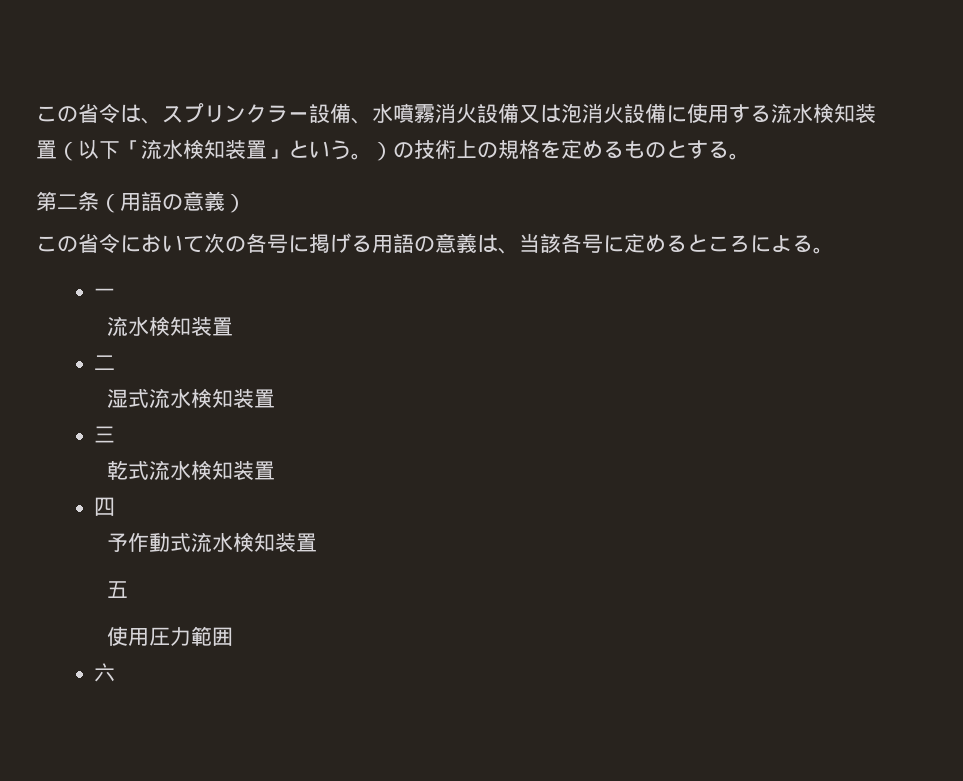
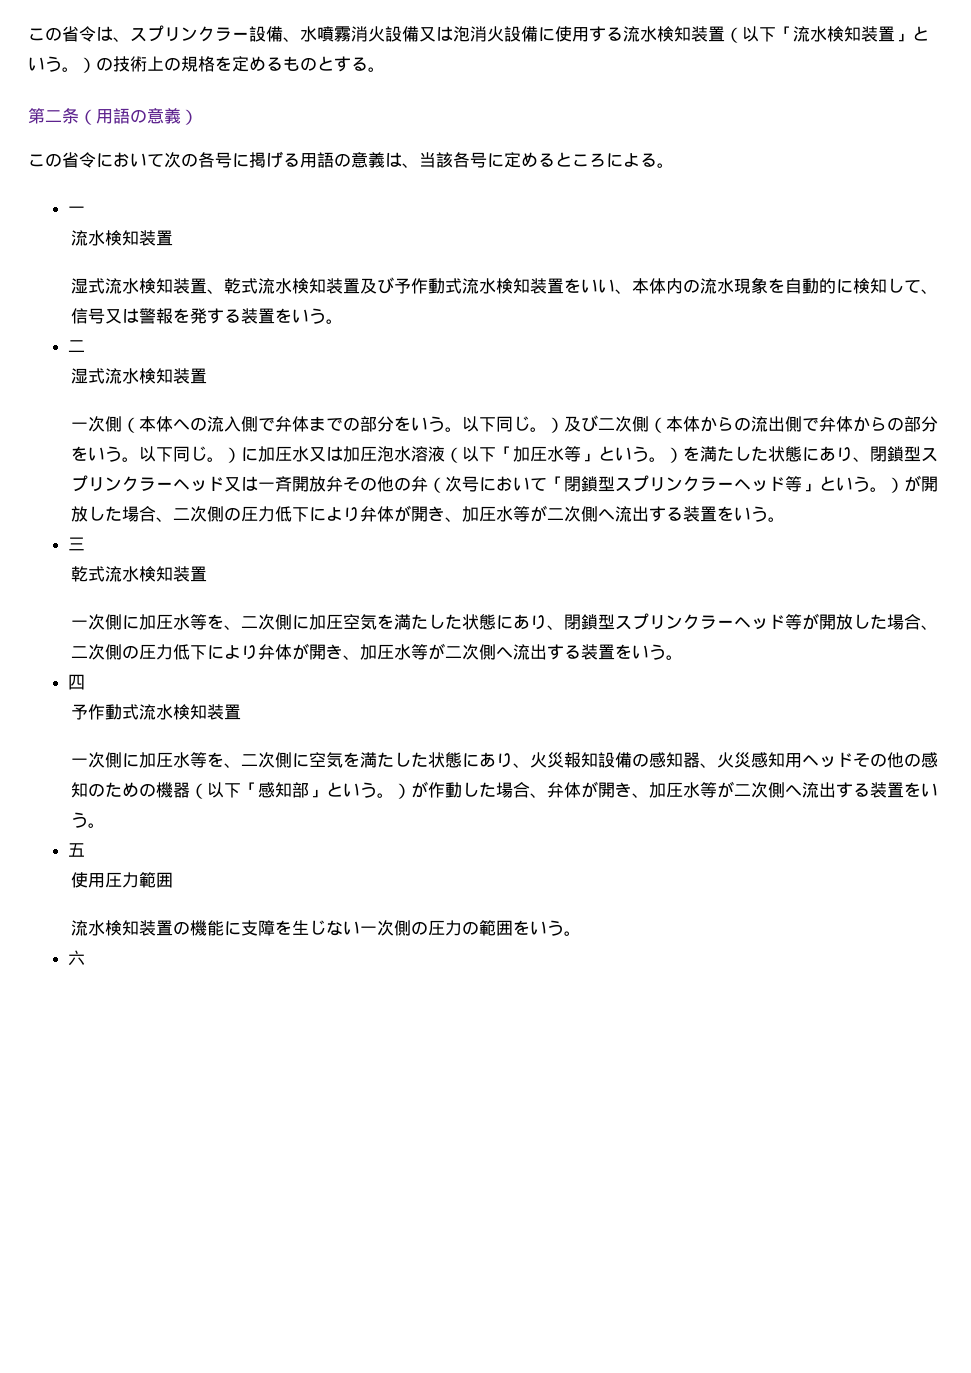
+ 湿式流水検知装置、乾式流水検知装置及び予作動式流水検知装置をいい、本体内の流水現象を自動的に検知して、信号又は警報を発する装置をいう。
+ 一次側（本体への流入側で弁体までの部分をいう。以下同じ。）及び二次側（本体からの流出側で弁体からの部分をいう。以下同じ。）に加圧水又は加圧泡水溶液（以下「加圧水等」という。）を満たした状態にあり、閉鎖型スプリンクラーヘッド又は一斉開放弁その他の弁（次号において「閉鎖型スプリンクラーヘッド等」という。）が開放した場合、二次側の圧力低下により弁体が開き、加圧水等が二次側へ流出する装置をいう。
+ 一次側に加圧水等を、二次側に加圧空気を満たした状態にあり、閉鎖型スプリンクラーヘッド等が開放した場合、二次側の圧力低下により弁体が開き、加圧水等が二次側へ流出する装置をいう。
+ 一次側に加圧水等を、二次側に空気を満たした状態にあり、火災報知設備の感知器、火災感知用ヘッドその他の感知のための機器（以下「感知部」という。）が作動した場合、弁体が開き、加圧水等が二次側へ流出する装置をいう。
  五
  使用圧力範囲
+ 流水検知装置の機能に支障を生じない一次側の圧力の範囲をいう。

